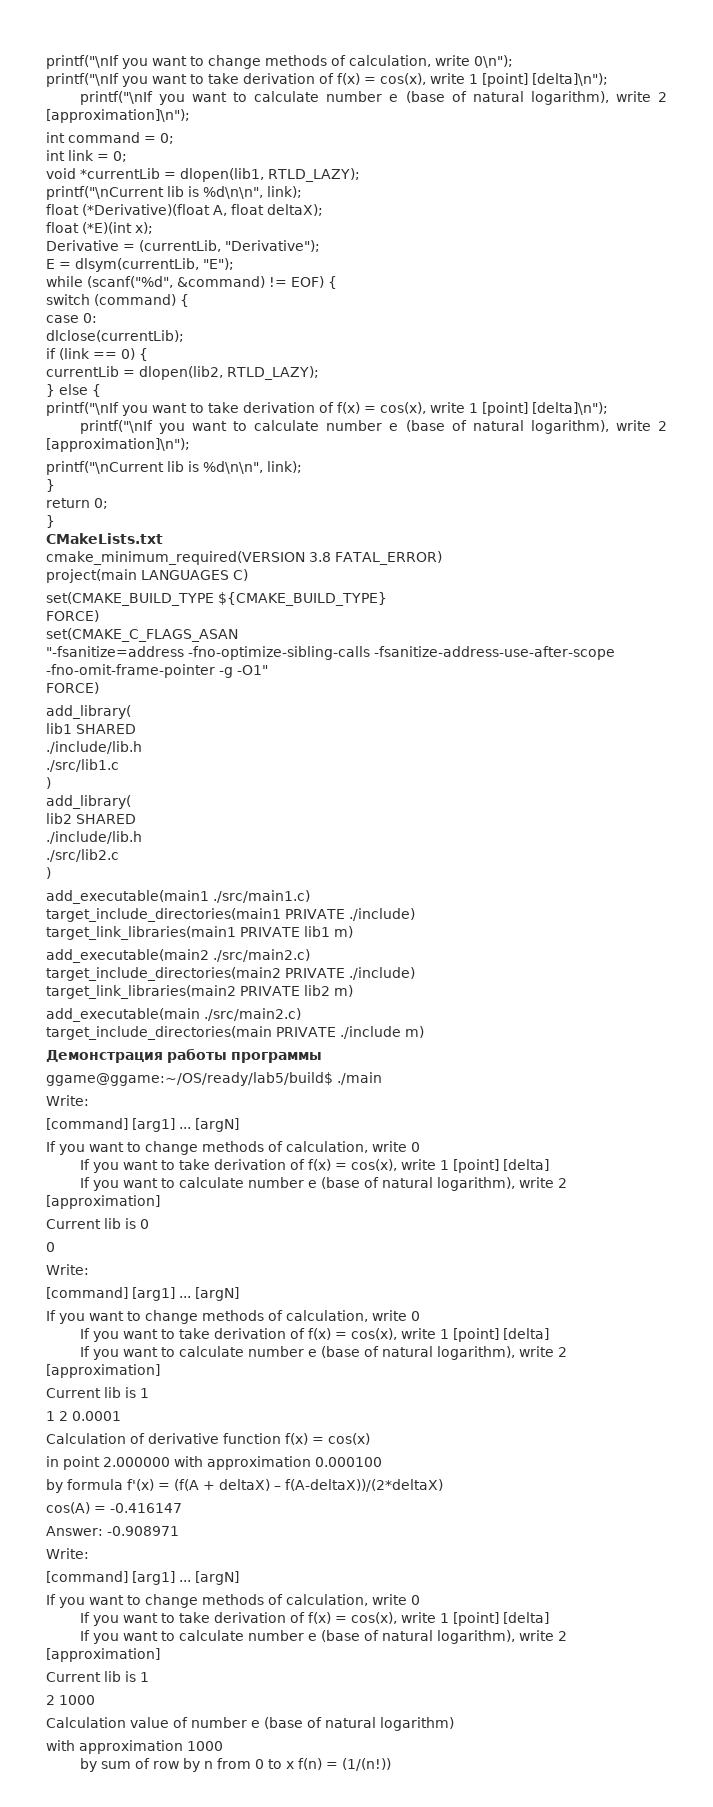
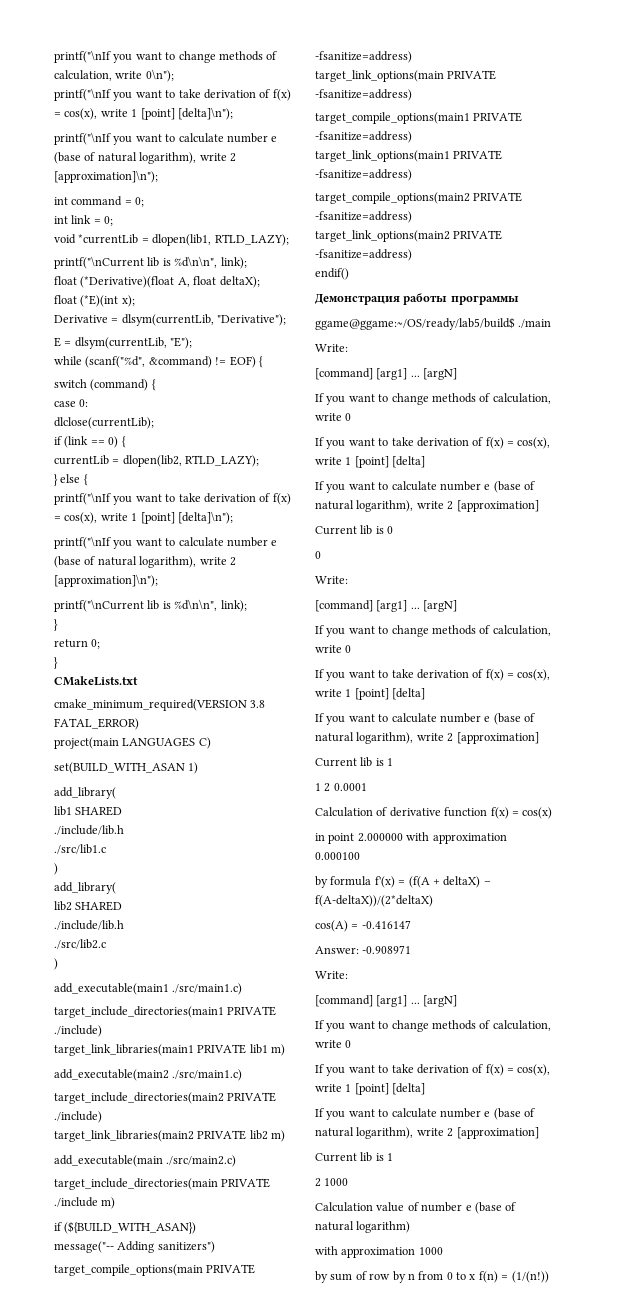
- Derivative = (currentLib, "Derivative");
+ Derivative = dlsym(currentLib, "Derivative");
- set(CMAKE_BUILD_TYPE ${CMAKE_BUILD_TYPE}
- FORCE)
- set(CMAKE_C_FLAGS_ASAN
- "-fsanitize=address -fno-optimize-sibling-calls -fsanitize-address-use-after-scope -fno-omit-frame-pointer -g -O1"
- FORCE)
+ set(BUILD_WITH_ASAN 1)
- add_executable(main2 ./src/main2.c)
+ add_executable(main2 ./src/main1.c)
+ if (${BUILD_WITH_ASAN})
+ message("-- Adding sanitizers")
+ target_compile_options(main PRIVATE -fsanitize=address)
+ target_link_options(main PRIVATE -fsanitize=address)
+ target_compile_options(main1 PRIVATE -fsanitize=address)
+ target_link_options(main1 PRIVATE -fsanitize=address)
+ target_compile_options(main2 PRIVATE -fsanitize=address)
+ target_link_options(main2 PRIVATE -fsanitize=address)
+ endif()

